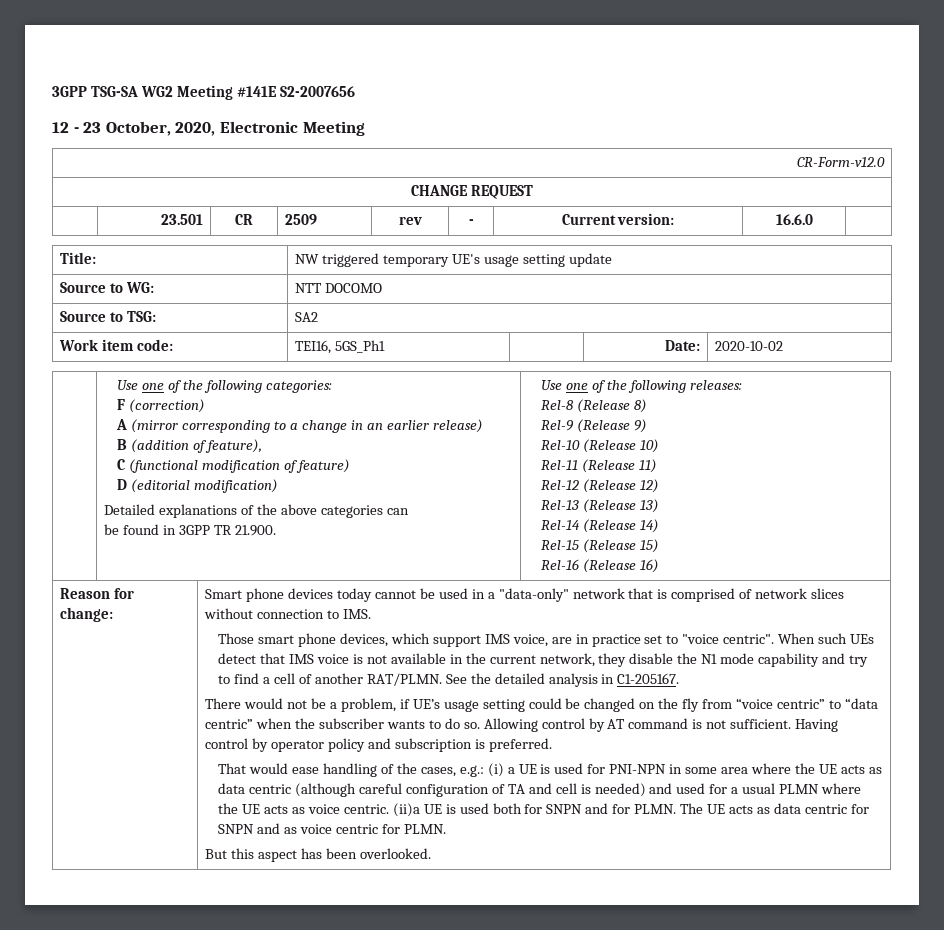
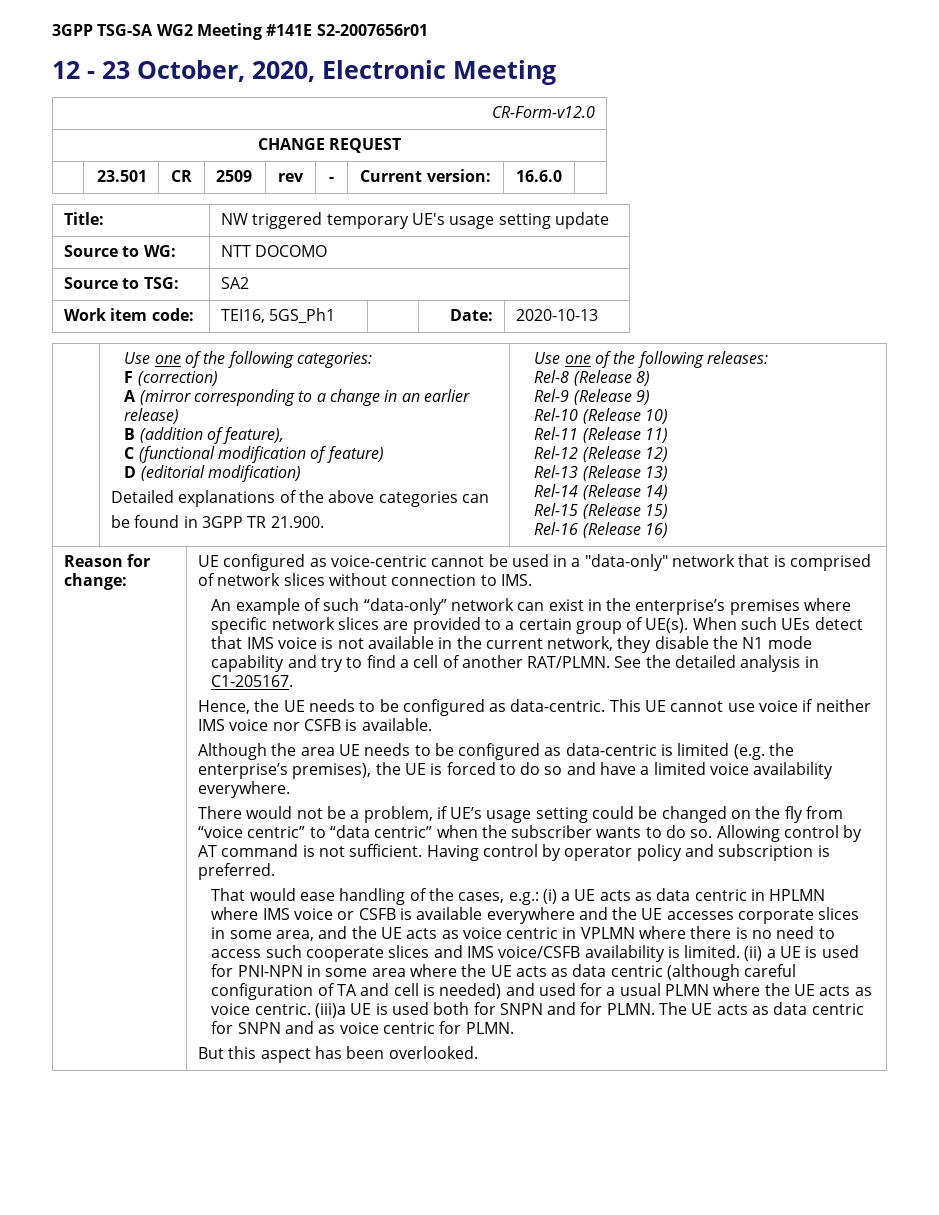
- 3GPP TSG-SA WG2 Meeting #141E S2-2007656
+ 3GPP TSG-SA WG2 Meeting #141E S2-2007656r01
- Work item code: | TEI16, 5GS_Ph1 | | Date: | 2020-10-02
+ Work item code: | TEI16, 5GS_Ph1 | | Date: | 2020-10-13
- Smart phone devices today cannot be used in a "data-only" network that is comprised of network slices without connection to IMS.
+ UE configured as voice-centric cannot be used in a "data-only" network that is comprised of network slices without connection to IMS.
- Those smart phone devices, which support IMS voice, are in practice set to "voice centric".
+ An example of such “data-only” network can exist in the enterprise’s premises where specific network slices are provided to a certain group of UE(s).
+ Hence, the UE needs to be configured as data-centric. This UE cannot use voice if neither IMS voice nor CSFB is available.
+ Although the area UE needs to be configured as data-centric is limited (e.g. the enterprise’s premises), the UE is forced to do so and have a limited voice availability everywhere.
- That would ease handling of the cases, e.g.: (i) a UE is used for PNI-NPN in some area where the UE acts as data centric (although careful configuration of TA and cell is needed) and used for a usual PLMN where the UE acts as voice centric.
+ That would ease handling of the cases, e.g.: (i) a UE acts as data centric in HPLMN where IMS voice or CSFB is available everywhere and the UE accesses corporate slices in some area, and the UE acts as voice centric in VPLMN where there is no need to access such cooperate slices and IMS voice/CSFB availability is limited. (ii) a UE is used for PNI-NPN in some area where the UE acts as data centric (although careful configuration of TA and cell is needed) and used for a usual PLMN where the UE acts as voice centric.
- (ii)a UE is used both for SNPN and for PLMN.
+ (iii)a UE is used both for SNPN and for PLMN.

